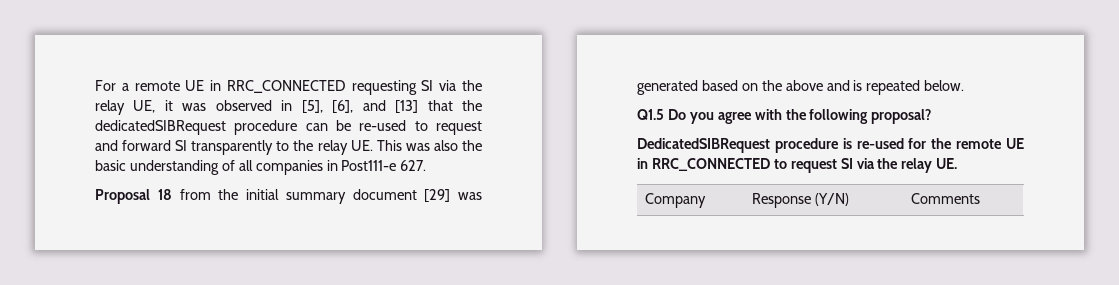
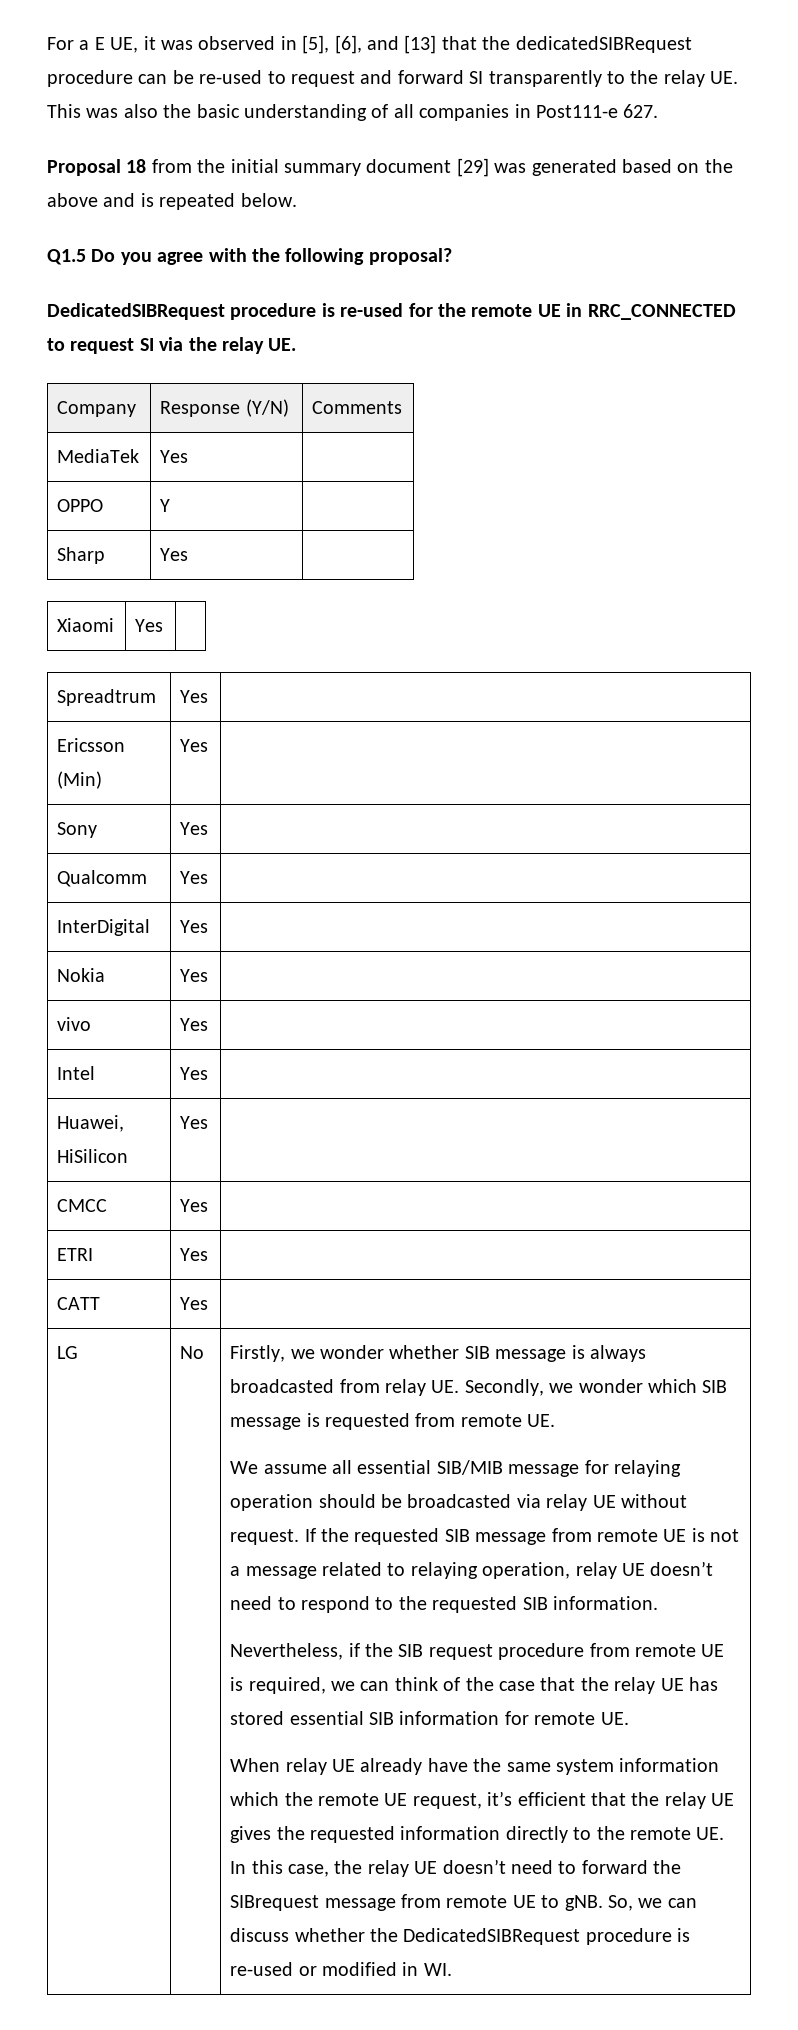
- For a remote UE in RRC_CONNECTED requesting SI via the relay UE, it was observed in [5], [6], and [13] that the dedicatedSIBRequest procedure can be re-used to request and forward SI transparently to the relay UE. This was also the basic understanding of all companies in Post111-e 627.
+ For a E UE, it was observed in [5], [6], and [13] that the dedicatedSIBRequest procedure can be re-used to request and forward SI transparently to the relay UE. This was also the basic understanding of all companies in Post111-e 627.
+ MediaTek | Yes |
+ OPPO | Y |
+ Sharp | Yes |
+ Xiaomi | Yes |
+ Spreadtrum | Yes |
+ Ericsson (Min) | Yes |
+ Sony | Yes |
+ Qualcomm | Yes |
+ InterDigital | Yes |
+ Nokia | Yes |
+ vivo | Yes |
+ Intel | Yes |
+ Huawei, HiSilicon | Yes |
+ CMCC | Yes |
+ ETRI | Yes |
+ CATT | Yes |
+ LG | No | Firstly, we wonder whether SIB message is always broadcasted from relay UE. Secondly, we wonder which SIB message is requested from remote UE.
+ We assume all essential SIB/MIB message for relaying operation should be broadcasted via relay UE without request. If the requested SIB message from remote UE is not a message related to relaying operation, relay UE doesn’t need to respond to the requested SIB information.
+ Nevertheless, if the SIB request procedure from remote UE is required, we can think of the case that the relay UE has stored essential SIB information for remote UE.
+ When relay UE already have the same system information which the remote UE request, it’s efficient that the relay UE gives the requested information directly to the remote UE. In this case, the relay UE doesn’t need to forward the SIBrequest message from remote UE to gNB. So, we can discuss whether the DedicatedSIBRequest procedure is re-used or modified in WI.

